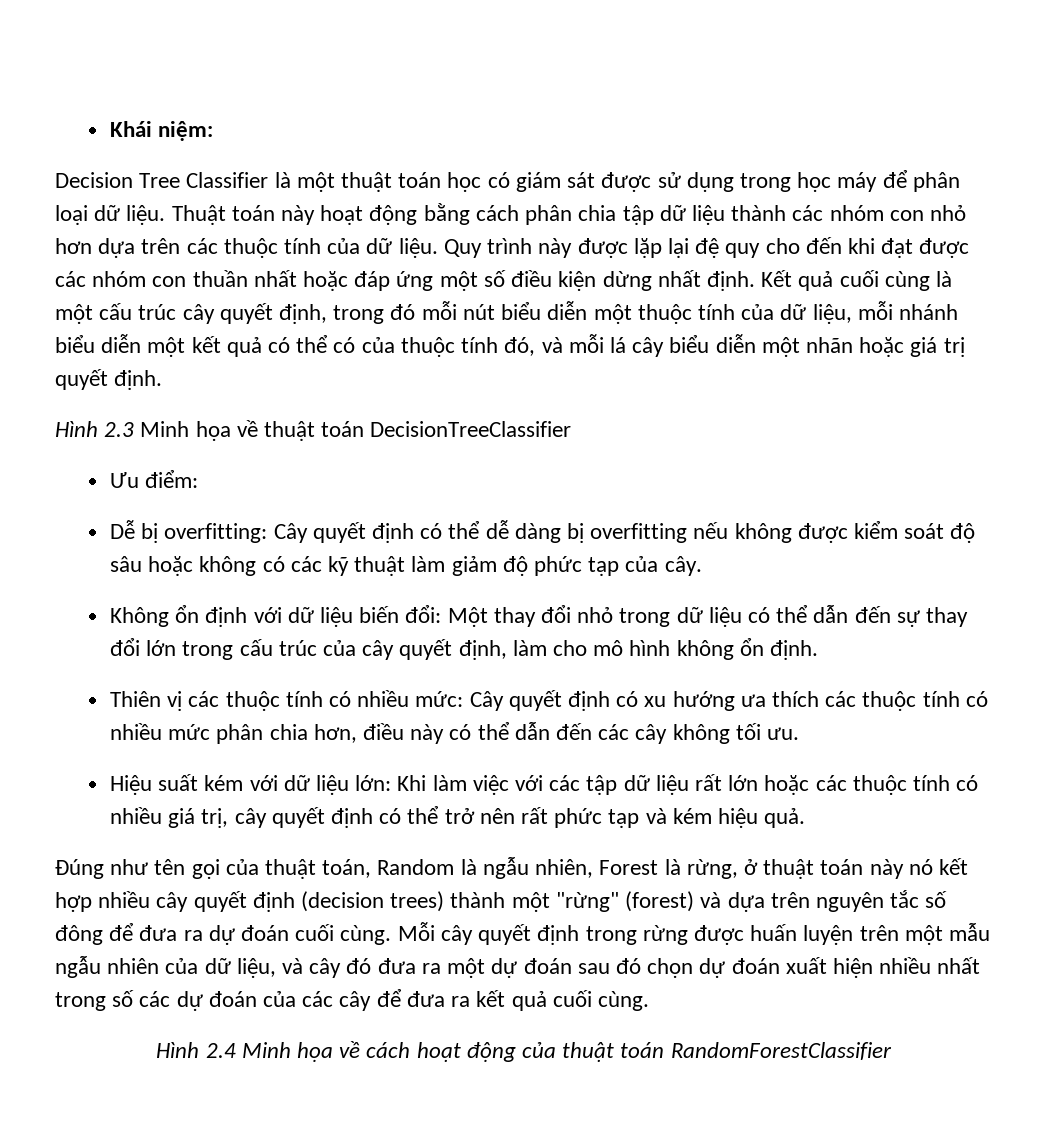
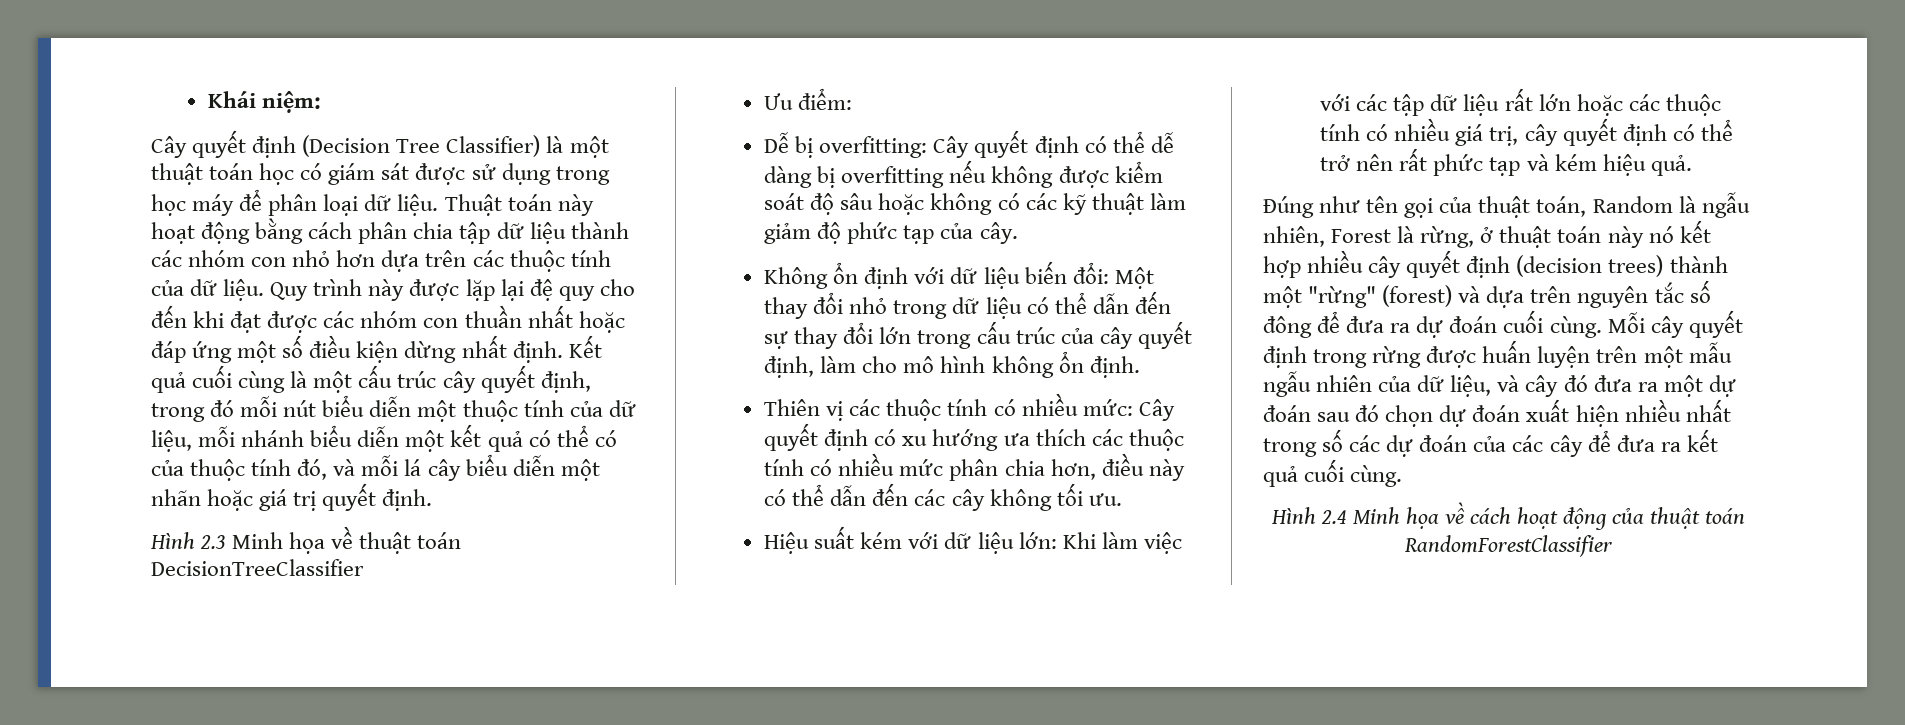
- Decision Tree Classifier là một thuật toán học có giám sát được sử dụng trong học máy để phân loại dữ liệu.
+ Cây quyết định (Decision Tree Classifier) là một thuật toán học có giám sát được sử dụng trong học máy để phân loại dữ liệu.

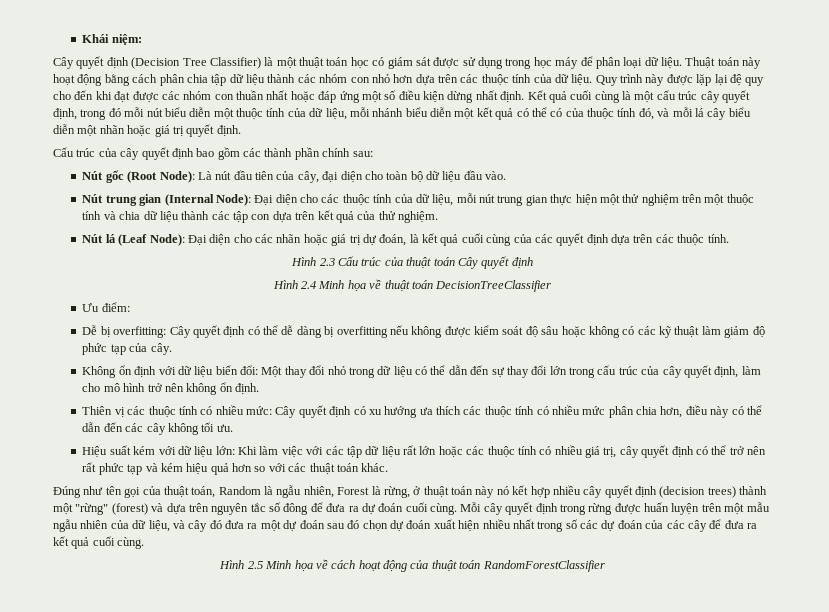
- Hình 2.3 Minh họa về thuật toán DecisionTreeClassifier
+ Cấu trúc của cây quyết định bao gồm các thành phần chính sau:
+ Nút gốc (Root Node): Là nút đầu tiên của cây, đại diện cho toàn bộ dữ liệu đầu vào.
+ Nút trung gian (Internal Node): Đại diện cho các thuộc tính của dữ liệu, mỗi nút trung gian thực hiện một thử nghiệm trên một thuộc tính và chia dữ liệu thành các tập con dựa trên kết quả của thử nghiệm.
+ Nút lá (Leaf Node): Đại diện cho các nhãn hoặc giá trị dự đoán, là kết quả cuối cùng của các quyết định dựa trên các thuộc tính.
+ Hình 2.3 Cấu trúc của thuật toán Cây quyết định
+ Hình 2.4 Minh họa về thuật toán DecisionTreeClassifier
- Không ổn định với dữ liệu biến đổi: Một thay đổi nhỏ trong dữ liệu có thể dẫn đến sự thay đổi lớn trong cấu trúc của cây quyết định, làm cho mô hình không ổn định.
+ Không ổn định với dữ liệu biến đổi: Một thay đổi nhỏ trong dữ liệu có thể dẫn đến sự thay đổi lớn trong cấu trúc của cây quyết định, làm cho mô hình trở nên không ổn định.
- Hiệu suất kém với dữ liệu lớn: Khi làm việc với các tập dữ liệu rất lớn hoặc các thuộc tính có nhiều giá trị, cây quyết định có thể trở nên rất phức tạp và kém hiệu quả.
+ Hiệu suất kém với dữ liệu lớn: Khi làm việc với các tập dữ liệu rất lớn hoặc các thuộc tính có nhiều giá trị, cây quyết định có thể trở nên rất phức tạp và kém hiệu quả hơn so với các thuật toán khác.
- Hình 2.4 Minh họa về cách hoạt động của thuật toán RandomForestClassifier
+ Hình 2.5 Minh họa về cách hoạt động của thuật toán RandomForestClassifier

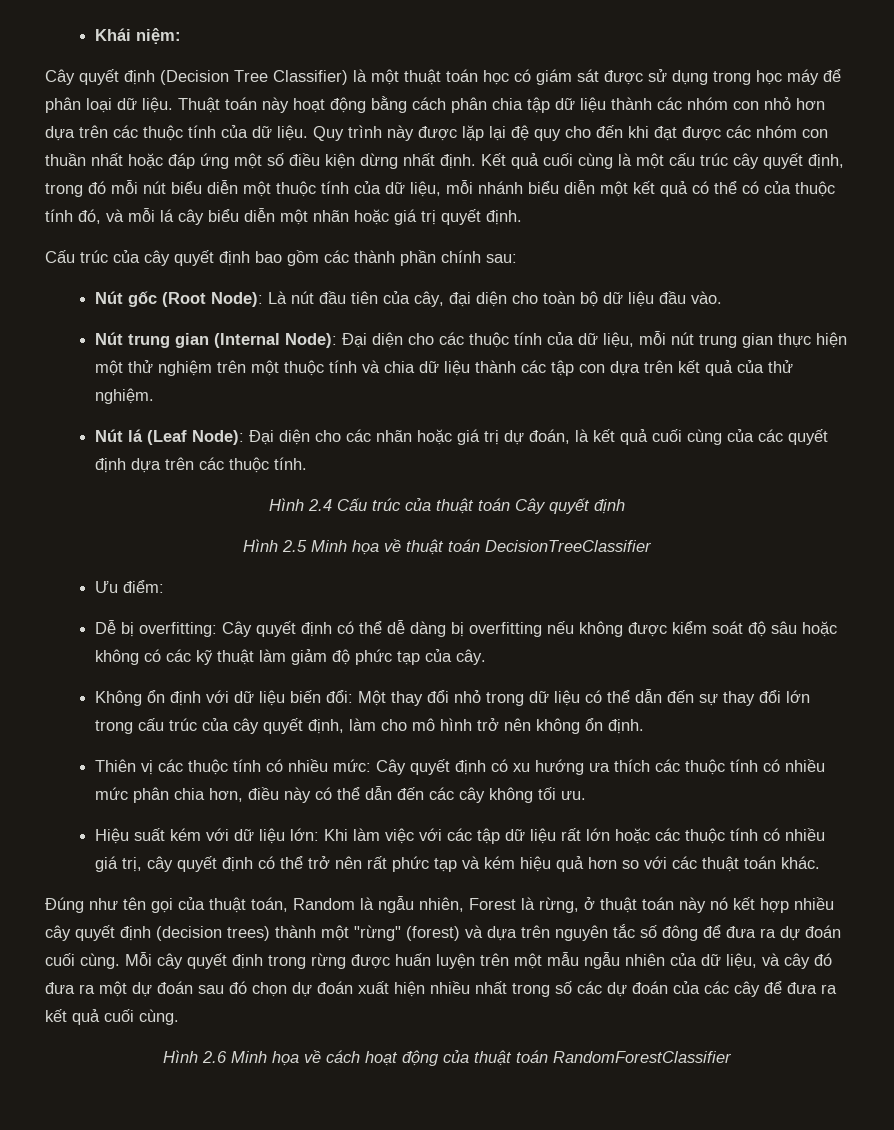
- Hình 2.3 Cấu trúc của thuật toán Cây quyết định
+ Hình 2.4 Cấu trúc của thuật toán Cây quyết định
- Hình 2.4 Minh họa về thuật toán DecisionTreeClassifier
+ Hình 2.5 Minh họa về thuật toán DecisionTreeClassifier
- Hình 2.5 Minh họa về cách hoạt động của thuật toán RandomForestClassifier
+ Hình 2.6 Minh họa về cách hoạt động của thuật toán RandomForestClassifier

